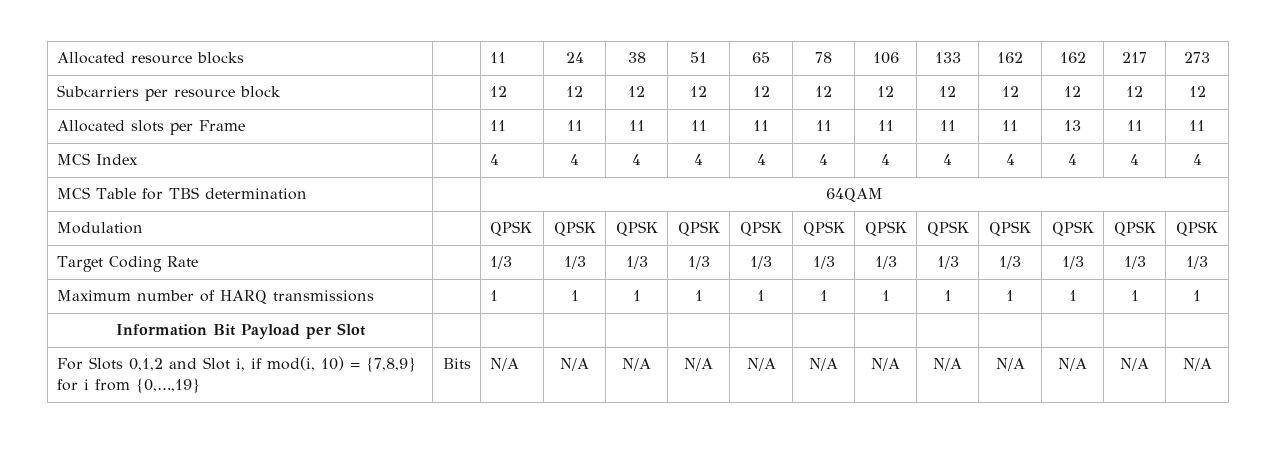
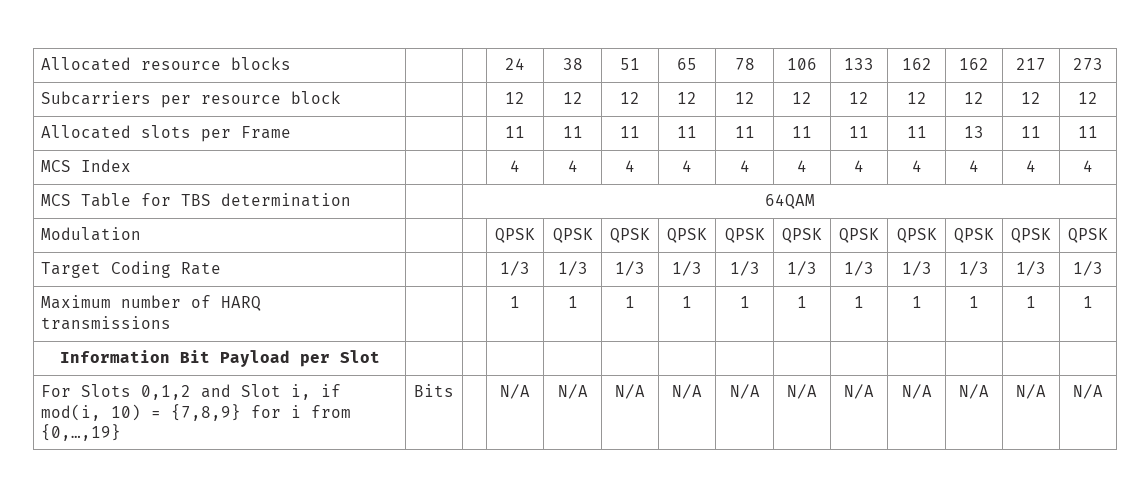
- Allocated resource blocks | | 11 | 24 | 38 | 51 | 65 | 78 | 106 | 133 | 162 | 162 | 217 | 273
+ Allocated resource blocks | | | 24 | 38 | 51 | 65 | 78 | 106 | 133 | 162 | 162 | 217 | 273
- Subcarriers per resource block | | 12 | 12 | 12 | 12 | 12 | 12 | 12 | 12 | 12 | 12 | 12 | 12
+ Subcarriers per resource block | | | 12 | 12 | 12 | 12 | 12 | 12 | 12 | 12 | 12 | 12 | 12
- Allocated slots per Frame | | 11 | 11 | 11 | 11 | 11 | 11 | 11 | 11 | 11 | 13 | 11 | 11
+ Allocated slots per Frame | | | 11 | 11 | 11 | 11 | 11 | 11 | 11 | 11 | 13 | 11 | 11
- MCS Index | | 4 | 4 | 4 | 4 | 4 | 4 | 4 | 4 | 4 | 4 | 4 | 4
+ MCS Index | | | 4 | 4 | 4 | 4 | 4 | 4 | 4 | 4 | 4 | 4 | 4
- Modulation | | QPSK | QPSK | QPSK | QPSK | QPSK | QPSK | QPSK | QPSK | QPSK | QPSK | QPSK | QPSK
+ Modulation | | | QPSK | QPSK | QPSK | QPSK | QPSK | QPSK | QPSK | QPSK | QPSK | QPSK | QPSK
- Target Coding Rate | | 1/3 | 1/3 | 1/3 | 1/3 | 1/3 | 1/3 | 1/3 | 1/3 | 1/3 | 1/3 | 1/3 | 1/3
+ Target Coding Rate | | | 1/3 | 1/3 | 1/3 | 1/3 | 1/3 | 1/3 | 1/3 | 1/3 | 1/3 | 1/3 | 1/3
- Maximum number of HARQ transmissions | | 1 | 1 | 1 | 1 | 1 | 1 | 1 | 1 | 1 | 1 | 1 | 1
+ Maximum number of HARQ transmissions | | | 1 | 1 | 1 | 1 | 1 | 1 | 1 | 1 | 1 | 1 | 1
- For Slots 0,1,2 and Slot i, if mod(i, 10) = {7,8,9} for i from {0,…,19} | Bits | N/A | N/A | N/A | N/A | N/A | N/A | N/A | N/A | N/A | N/A | N/A | N/A
+ For Slots 0,1,2 and Slot i, if mod(i, 10) = {7,8,9} for i from {0,…,19} | Bits | | N/A | N/A | N/A | N/A | N/A | N/A | N/A | N/A | N/A | N/A | N/A

